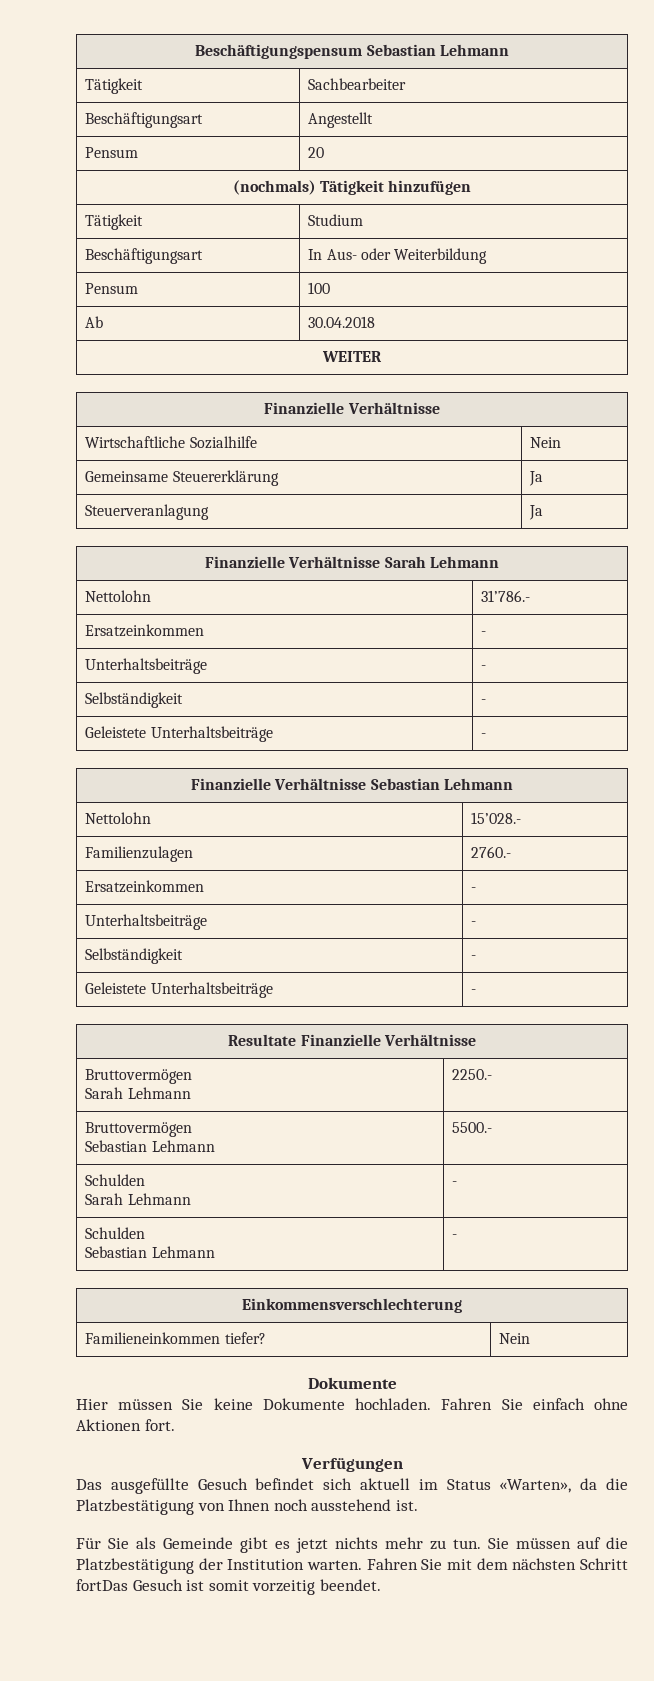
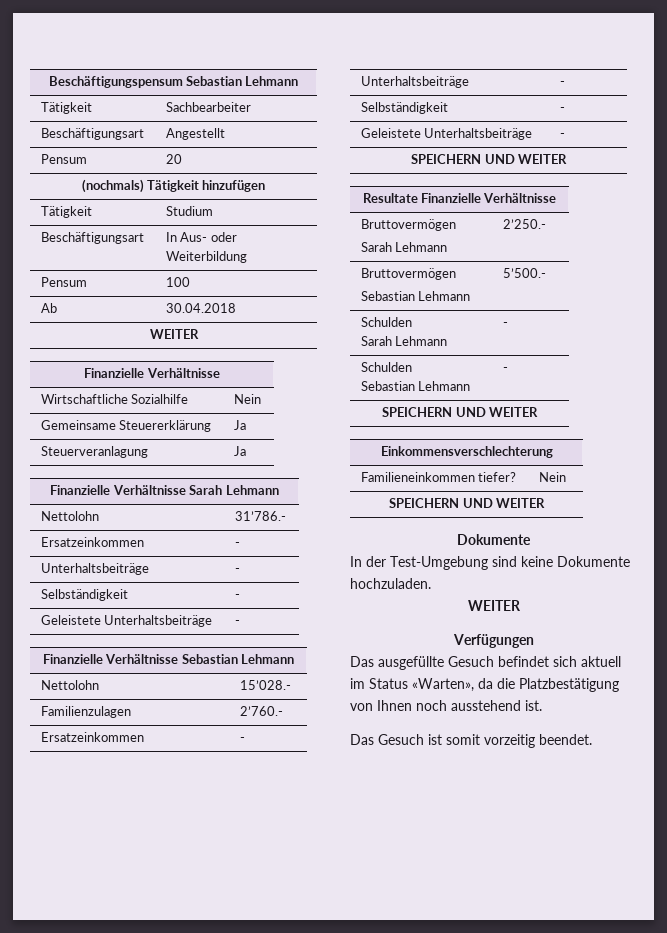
- Familienzulagen | 2760.-
+ Familienzulagen | 2’760.-
  Ersatzeinkommen | -
  Unterhaltsbeiträge | -
  Selbständigkeit | -
  Geleistete Unterhaltsbeiträge | -
+ SPEICHERN UND WEITER
  Resultate Finanzielle Verhältnisse
  Bruttovermögen
- Sarah Lehmann | 2250.-
+ Sarah Lehmann | 2’250.-
  Bruttovermögen
- Sebastian Lehmann | 5500.-
+ Sebastian Lehmann | 5’500.-
  Schulden
  Sarah Lehmann | -
  Schulden
  Sebastian Lehmann | -
+ SPEICHERN UND WEITER
  Familieneinkommen tiefer? | Nein
+ SPEICHERN UND WEITER
  Dokumente
- Hier müssen Sie keine Dokumente hochladen. Fahren Sie einfach ohne Aktionen fort.
+ In der Test-Umgebung sind keine Dokumente hochzuladen.
+ WEITER
- Für Sie als Gemeinde gibt es jetzt nichts mehr zu tun. Sie müssen auf die Platzbestätigung der Institution warten. Fahren Sie mit dem nächsten Schritt fortDas Gesuch ist somit vorzeitig beendet.
+ Das Gesuch ist somit vorzeitig beendet.

